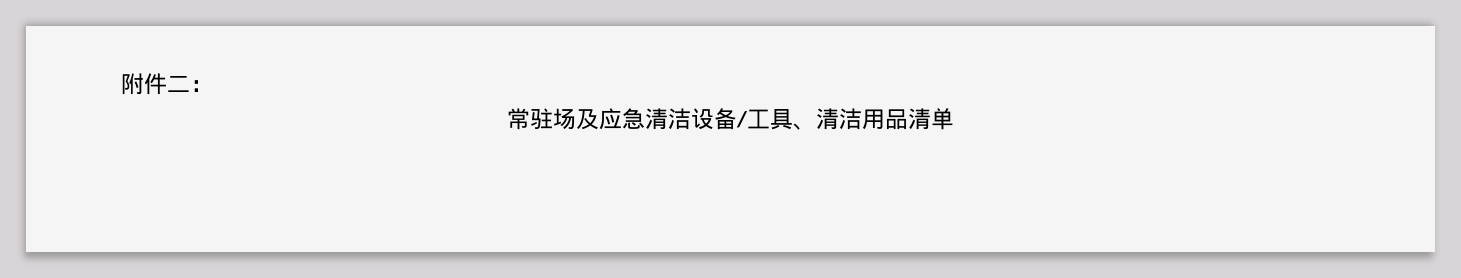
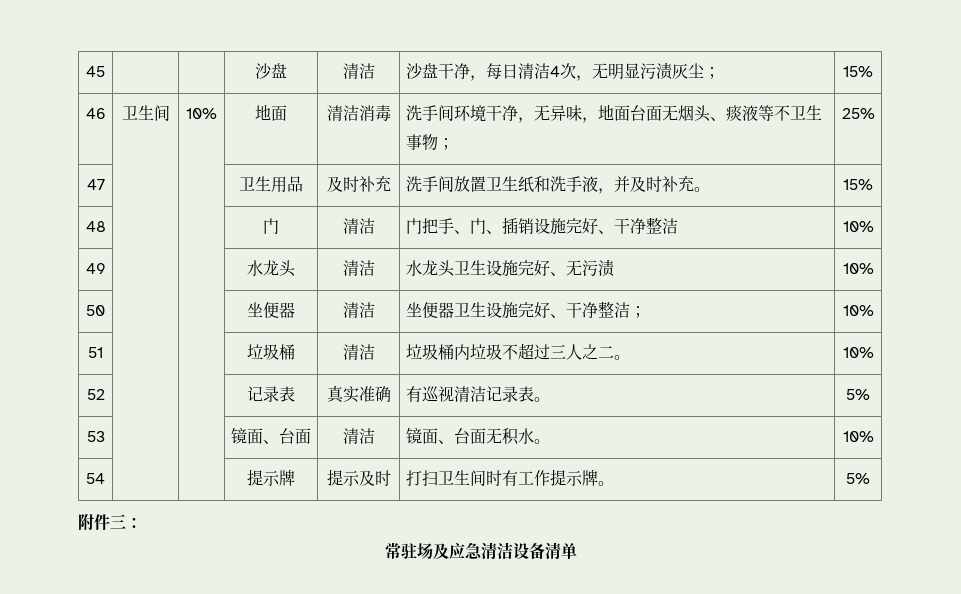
- 附件二：
+ 45 | | | 沙盘 | 清洁 | 沙盘干净，每日清洁4次，无明显污渍灰尘； | 15%
+ 46 | 卫生间 | 10% | 地面 | 清洁消毒 | 洗手间环境干净，无异味，地面台面无烟头、痰液等不卫生事物； | 25%
+ 47 | | | 卫生用品 | 及时补充 | 洗手间放置卫生纸和洗手液，并及时补充。 | 15%
+ 48 | | | 门 | 清洁 | 门把手、门、插销设施完好、干净整洁 | 10%
+ 49 | | | 水龙头 | 清洁 | 水龙头卫生设施完好、无污渍 | 10%
+ 50 | | | 坐便器 | 清洁 | 坐便器卫生设施完好、干净整洁； | 10%
+ 51 | | | 垃圾桶 | 清洁 | 垃圾桶内垃圾不超过三人之二。 | 10%
+ 52 | | | 记录表 | 真实准确 | 有巡视清洁记录表。 | 5%
+ 53 | | | 镜面、台面 | 清洁 | 镜面、台面无积水。 | 10%
+ 54 | | | 提示牌 | 提示及时 | 打扫卫生间时有工作提示牌。 | 5%
+ 附件三：
- 常驻场及应急清洁设备/工具、清洁用品清单
+ 常驻场及应急清洁设备清单

